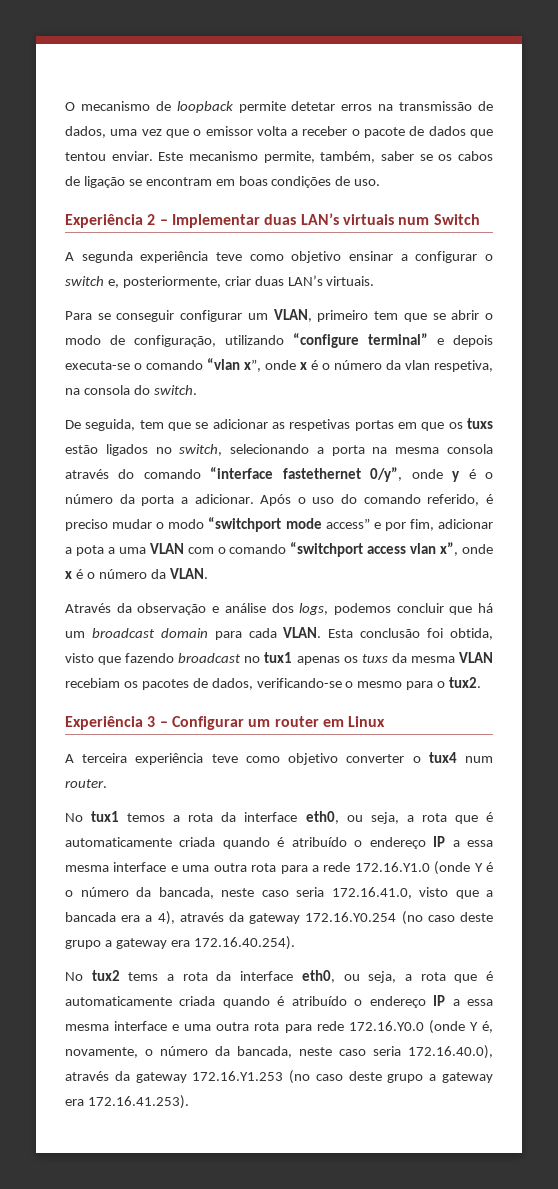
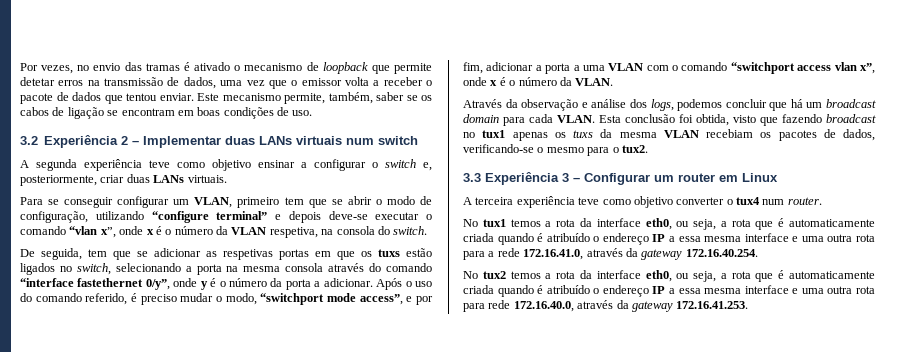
- O mecanismo de loopback permite detetar erros na transmissão de dados, uma vez que o emissor volta a receber o pacote de dados que tentou enviar.
+ Por vezes, no envio das tramas é ativado o mecanismo de loopback que permite detetar erros na transmissão de dados, uma vez que o emissor volta a receber o pacote de dados que tentou enviar.
- Experiência 2 – Implementar duas LAN’s virtuais num Switch
+ 3.2 Experiência 2 – Implementar duas LANs virtuais num switch
- A segunda experiência teve como objetivo ensinar a configurar o switch e, posteriormente, criar duas LAN’s virtuais.
+ A segunda experiência teve como objetivo ensinar a configurar o switch e, posteriormente, criar duas LANs virtuais.
- Para se conseguir configurar um VLAN, primeiro tem que se abrir o modo de configuração, utilizando “configure terminal” e depois executa-se o comando “vlan x”, onde x é o número da vlan respetiva, na consola do switch.
+ Para se conseguir configurar um VLAN, primeiro tem que se abrir o modo de configuração, utilizando “configure terminal” e depois deve-se executar o comando “vlan x”, onde x é o número da VLAN respetiva, na consola do switch.
- Após o uso do comando referido, é preciso mudar o modo “switchport mode access” e por fim, adicionar a pota a uma VLAN com o comando “switchport access vlan x”, onde x é o número da VLAN.
+ Após o uso do comando referido, é preciso mudar o modo, “switchport mode access”, e por fim, adicionar a porta a uma VLAN com o comando “switchport access vlan x”, onde x é o número da VLAN.
- Experiência 3 – Configurar um router em Linux
+ 3.3 Experiência 3 – Configurar um router em Linux
- No tux1 temos a rota da interface eth0, ou seja, a rota que é automaticamente criada quando é atribuído o endereço IP a essa mesma interface e uma outra rota para a rede 172.16.Y1.0 (onde Y é o número da bancada, neste caso seria 172.16.41.0, visto que a bancada era a 4), através da gateway 172.16.Y0.254 (no caso deste grupo a gateway era 172.16.40.254).
+ No tux1 temos a rota da interface eth0, ou seja, a rota que é automaticamente criada quando é atribuído o endereço IP a essa mesma interface e uma outra rota para a rede 172.16.41.0, através da gateway 172.16.40.254.
- No tux2 tems a rota da interface eth0, ou seja, a rota que é automaticamente criada quando é atribuído o endereço IP a essa mesma interface e uma outra rota para rede 172.16.Y0.0 (onde Y é, novamente, o número da bancada, neste caso seria 172.16.40.0), através da gateway 172.16.Y1.253 (no caso deste grupo a gateway era 172.16.41.253).
+ No tux2 temos a rota da interface eth0, ou seja, a rota que é automaticamente criada quando é atribuído o endereço IP a essa mesma interface e uma outra rota para rede 172.16.40.0, através da gateway 172.16.41.253.

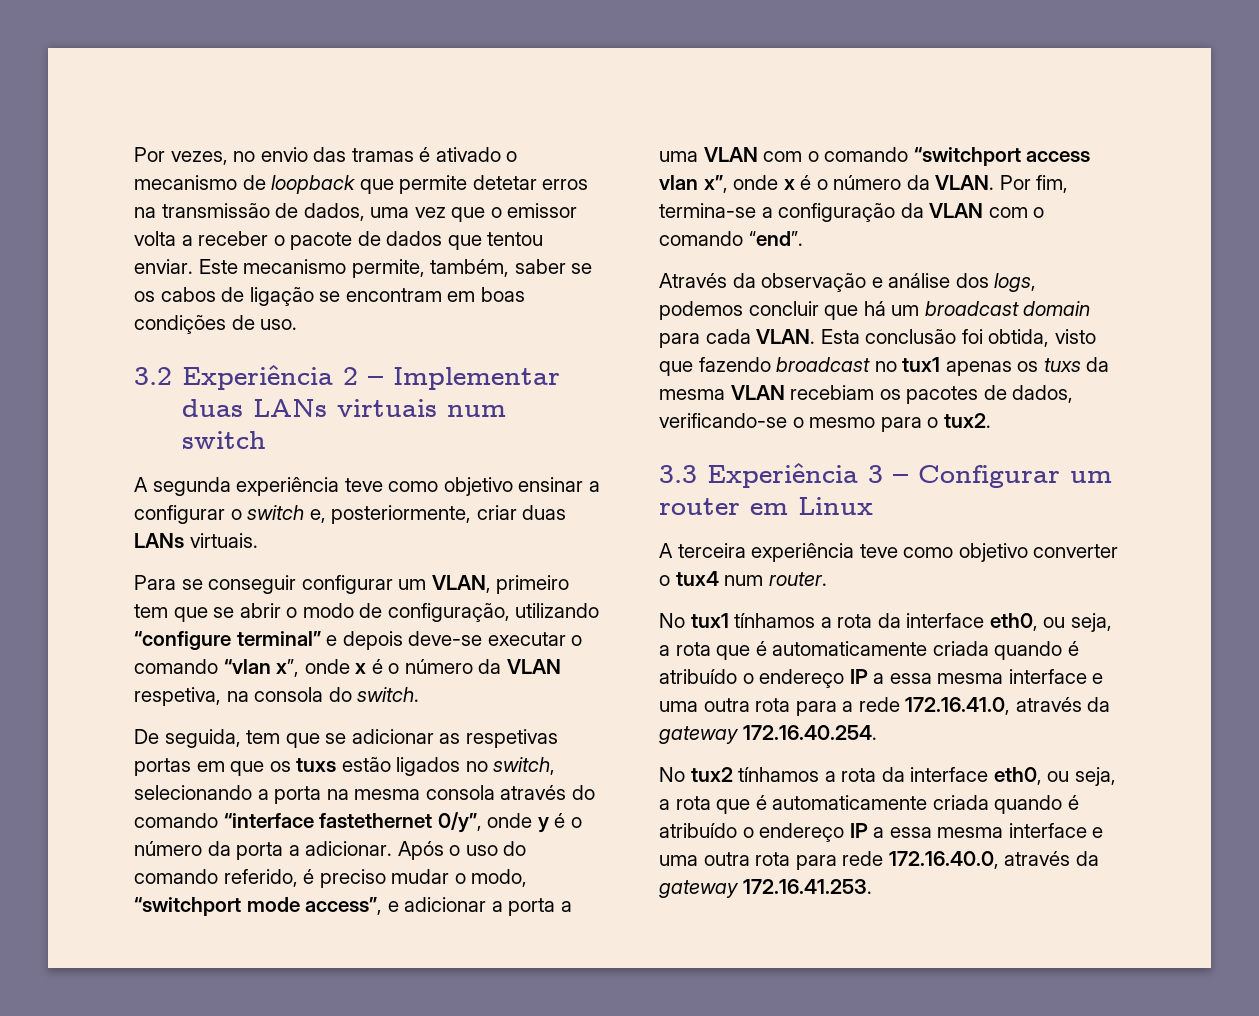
- Após o uso do comando referido, é preciso mudar o modo, “switchport mode access”, e por fim, adicionar a porta a uma VLAN com o comando “switchport access vlan x”, onde x é o número da VLAN.
+ Após o uso do comando referido, é preciso mudar o modo, “switchport mode access”, e adicionar a porta a uma VLAN com o comando “switchport access vlan x”, onde x é o número da VLAN. Por fim, termina-se a configuração da VLAN com o comando “end”.
- No tux1 temos a rota da interface eth0, ou seja, a rota que é automaticamente criada quando é atribuído o endereço IP a essa mesma interface e uma outra rota para a rede 172.16.41.0, através da gateway 172.16.40.254.
+ No tux1 tínhamos a rota da interface eth0, ou seja, a rota que é automaticamente criada quando é atribuído o endereço IP a essa mesma interface e uma outra rota para a rede 172.16.41.0, através da gateway 172.16.40.254.
- No tux2 temos a rota da interface eth0, ou seja, a rota que é automaticamente criada quando é atribuído o endereço IP a essa mesma interface e uma outra rota para rede 172.16.40.0, através da gateway 172.16.41.253.
+ No tux2 tínhamos a rota da interface eth0, ou seja, a rota que é automaticamente criada quando é atribuído o endereço IP a essa mesma interface e uma outra rota para rede 172.16.40.0, através da gateway 172.16.41.253.

